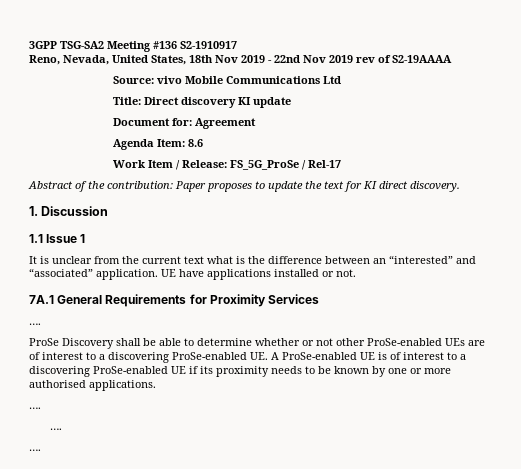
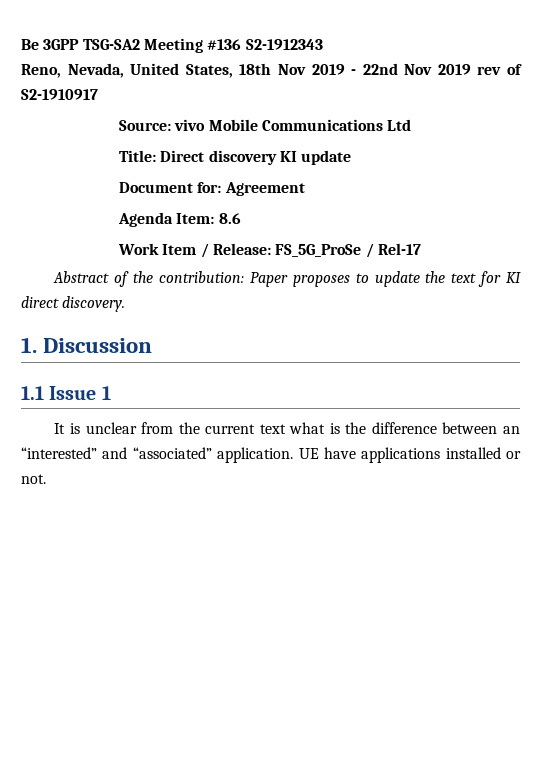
- 3GPP TSG-SA2 Meeting #136 S2-1910917
+ Be 3GPP TSG-SA2 Meeting #136 S2-1912343
- Reno, Nevada, United States, 18th Nov 2019 - 22nd Nov 2019 rev of S2-19AAAA
+ Reno, Nevada, United States, 18th Nov 2019 - 22nd Nov 2019 rev of S2-1910917
- 7A.1 General Requirements for Proximity Services
- ….
- ProSe Discovery shall be able to determine whether or not other ProSe-enabled UEs are of interest to a discovering ProSe-enabled UE. A ProSe-enabled UE is of interest to a discovering ProSe-enabled UE if its proximity needs to be known by one or more authorised applications.
- ….
- ….
- ….

